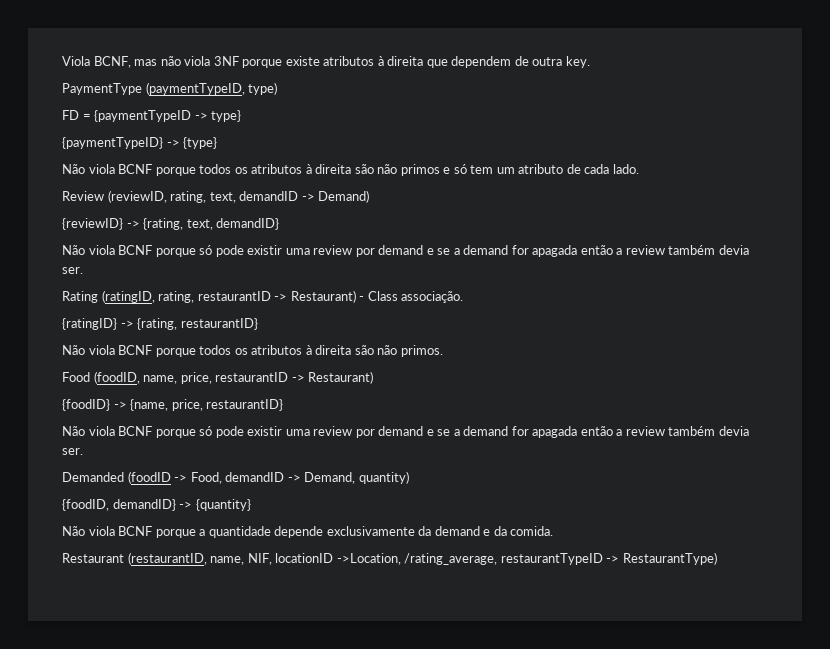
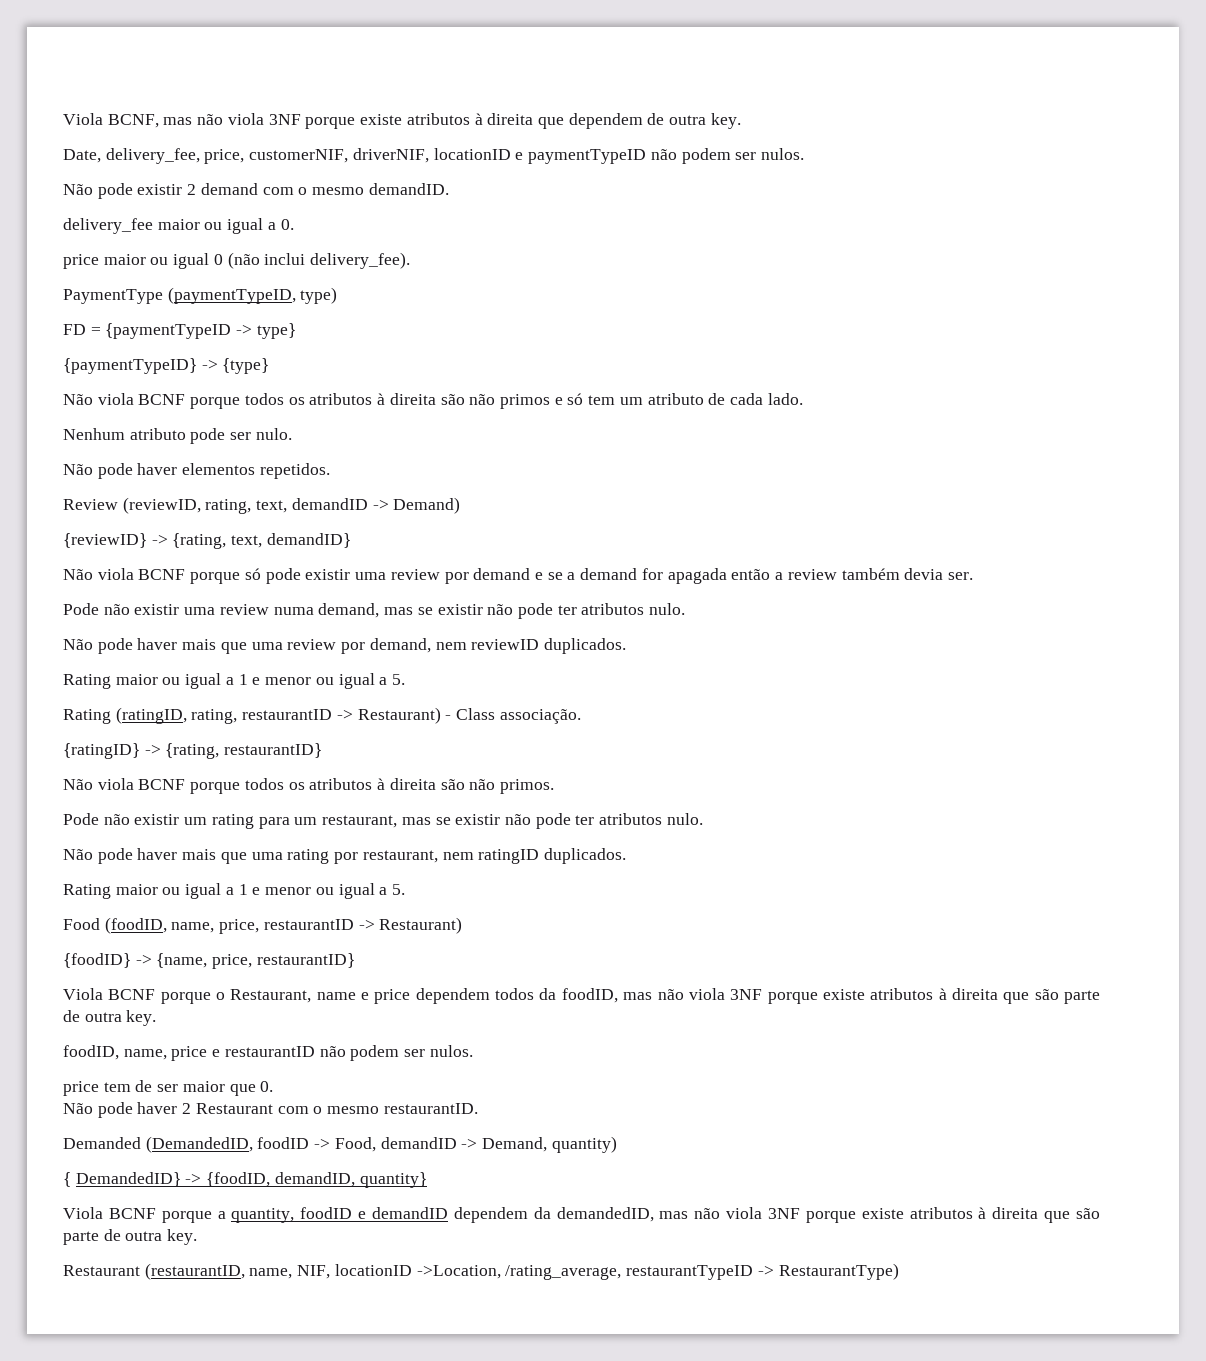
+ Date, delivery_fee, price, customerNIF, driverNIF, locationID e paymentTypeID não podem ser nulos.
+ Não pode existir 2 demand com o mesmo demandID.
+ delivery_fee maior ou igual a 0.
+ price maior ou igual 0 (não inclui delivery_fee).
+ Nenhum atributo pode ser nulo.
+ Não pode haver elementos repetidos.
+ Pode não existir uma review numa demand, mas se existir não pode ter atributos nulo.
+ Não pode haver mais que uma review por demand, nem reviewID duplicados.
+ Rating maior ou igual a 1 e menor ou igual a 5.
+ Pode não existir um rating para um restaurant, mas se existir não pode ter atributos nulo.
+ Não pode haver mais que uma rating por restaurant, nem ratingID duplicados.
+ Rating maior ou igual a 1 e menor ou igual a 5.
  {foodID} -> {name, price, restaurantID}
- Não viola BCNF porque só pode existir uma review por demand e se a demand for apagada então a review também devia ser.
+ Viola BCNF porque o Restaurant, name e price dependem todos da foodID, mas não viola 3NF porque existe atributos à direita que são parte de outra key.
+ foodID, name, price e restaurantID não podem ser nulos.
+ price tem de ser maior que 0.
+ Não pode haver 2 Restaurant com o mesmo restaurantID.
- Demanded (foodID -> Food, demandID -> Demand, quantity)
+ Demanded (DemandedID, foodID -> Food, demandID -> Demand, quantity)
- {foodID, demandID} -> {quantity}
- Não viola BCNF porque a quantidade depende exclusivamente da demand e da comida.
+ { DemandedID} -> {foodID, demandID, quantity}
+ Viola BCNF porque a quantity, foodID e demandID dependem da demandedID, mas não viola 3NF porque existe atributos à direita que são parte de outra key.

